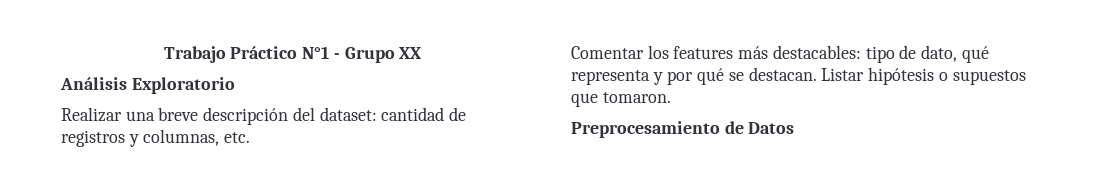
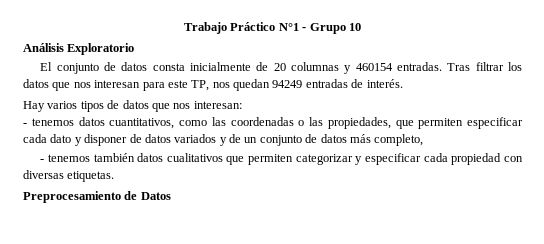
- Trabajo Práctico N°1 - Grupo XX
+ Trabajo Práctico N°1 - Grupo 10
- Realizar una breve descripción del dataset: cantidad de registros y columnas, etc.
- Comentar los features más destacables: tipo de dato, qué representa y por qué se destacan. Listar hipótesis o supuestos que tomaron.
+ El conjunto de datos consta inicialmente de 20 columnas y 460154 entradas. Tras filtrar los datos que nos interesan para este TP, nos quedan 94249 entradas de interés.
+ Hay varios tipos de datos que nos interesan:
+ - tenemos datos cuantitativos, como las coordenadas o las propiedades, que permiten especificar cada dato y disponer de datos variados y de un conjunto de datos más completo,
+ - tenemos también datos cualitativos que permiten categorizar y especificar cada propiedad con diversas etiquetas.

